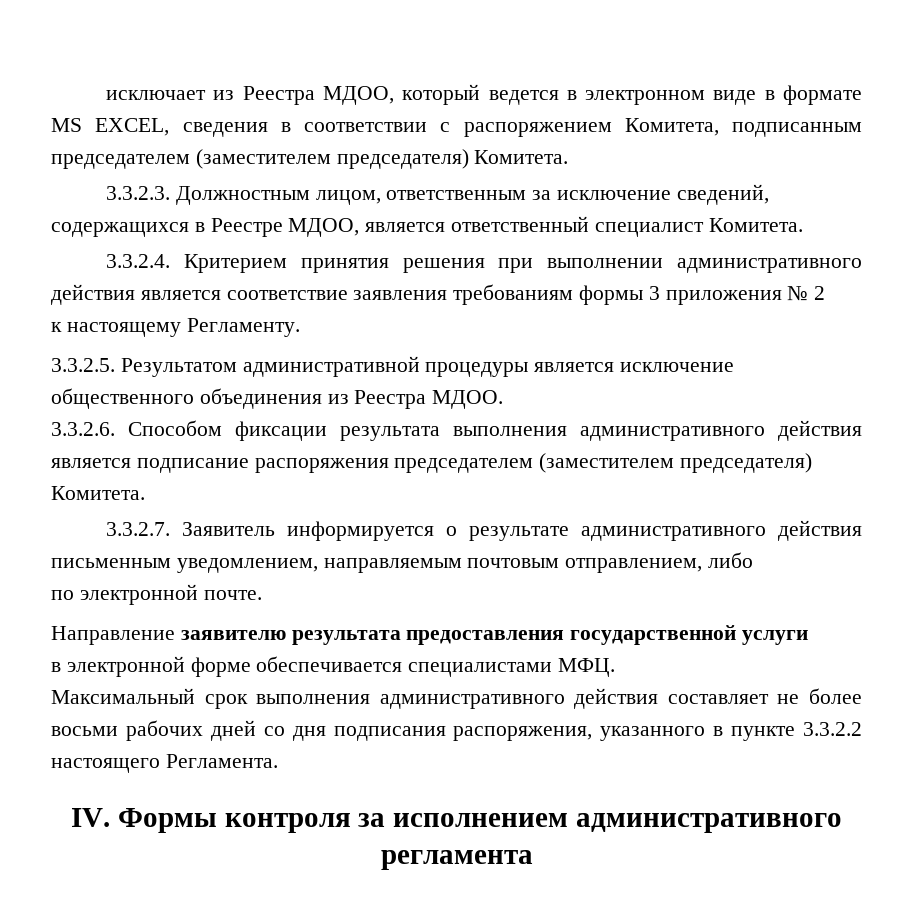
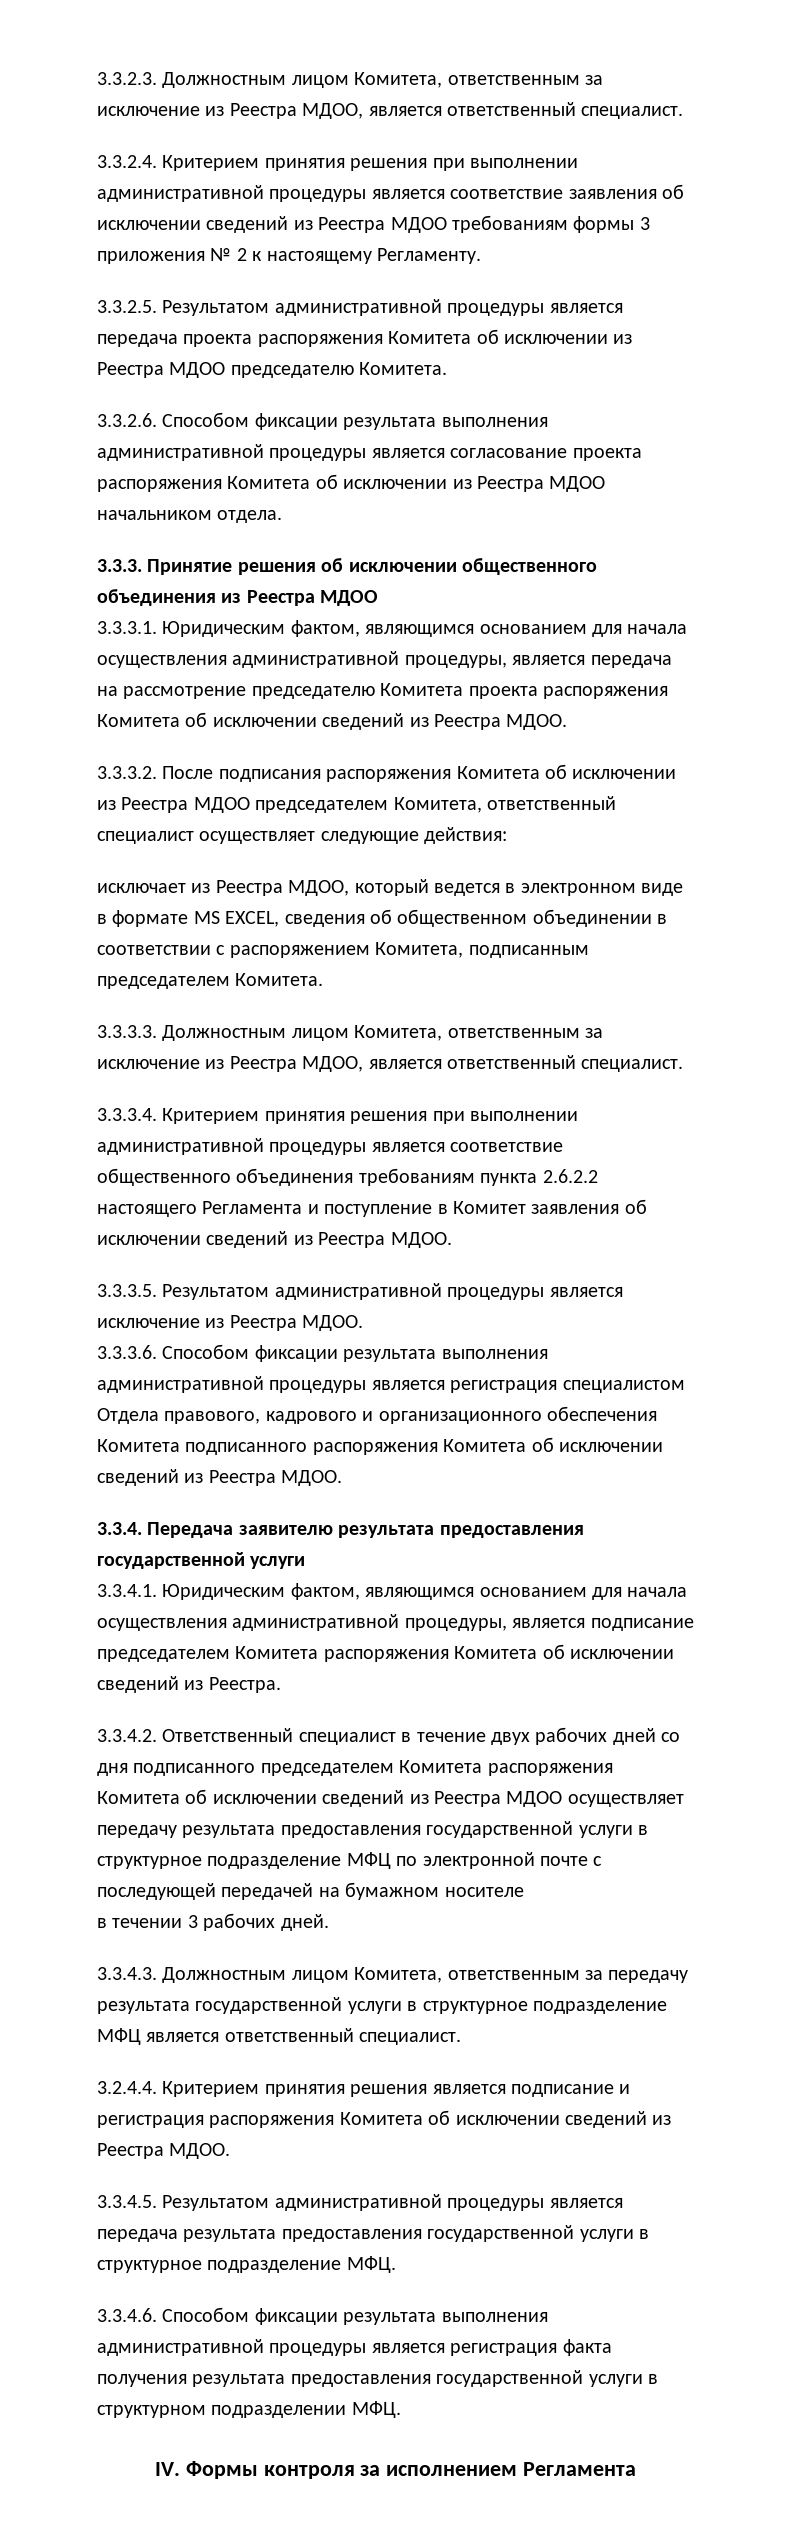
+ 3.3.2.3. Должностным лицом Комитета, ответственным за исключение из Реестра МДОО, является ответственный специалист.
+ 3.3.2.4. Критерием принятия решения при выполнении административной процедуры является соответствие заявления об исключении сведений из Реестра МДОО требованиям формы 3 приложения № 2 к настоящему Регламенту.
+ 3.3.2.5. Результатом административной процедуры является передача проекта распоряжения Комитета об исключении из Реестра МДОО председателю Комитета.
+ 3.3.2.6. Способом фиксации результата выполнения административной процедуры является согласование проекта распоряжения Комитета об исключении из Реестра МДОО начальником отдела.
+ 3.3.3. Принятие решения об исключении общественного объединения из Реестра МДОО
+ 3.3.3.1. Юридическим фактом, являющимся основанием для начала осуществления административной процедуры, является передача на рассмотрение председателю Комитета проекта распоряжения Комитета об исключении сведений из Реестра МДОО.
+ 3.3.3.2. После подписания распоряжения Комитета об исключении из Реестра МДОО председателем Комитета, ответственный специалист осуществляет следующие действия:
- исключает из Реестра МДОО, который ведется в электронном виде в формате MS EXCEL, сведения в соответствии с распоряжением Комитета, подписанным председателем (заместителем председателя) Комитета.
- 3.3.2.3. Должностным лицом, ответственным за исключение сведений, содержащихся в Реестре МДОО, является ответственный специалист Комитета.
- 3.3.2.4. Критерием принятия решения при выполнении административного действия является соответствие заявления требованиям формы 3 приложения № 2
- к настоящему Регламенту.
- 3.3.2.5. Результатом административной процедуры является исключение общественного объединения из Реестра МДОО.
- 3.3.2.6. Способом фиксации результата выполнения административного действия является подписание распоряжения председателем (заместителем председателя) Комитета.
- 3.3.2.7. Заявитель информируется о результате административного действия письменным уведомлением, направляемым почтовым отправлением, либо
- по электронной почте.
- Направление заявителю результата предоставления государственной услуги
+ исключает из Реестра МДОО, который ведется в электронном виде в формате MS EXCEL, сведения об общественном объединении в соответствии с распоряжением Комитета, подписанным председателем Комитета.
+ 3.3.3.3. Должностным лицом Комитета, ответственным за исключение из Реестра МДОО, является ответственный специалист.
+ 3.3.3.4. Критерием принятия решения при выполнении административной процедуры является соответствие общественного объединения требованиям пункта 2.6.2.2 настоящего Регламента и поступление в Комитет заявления об исключении сведений из Реестра МДОО.
+ 3.3.3.5. Результатом административной процедуры является исключение из Реестра МДОО.
+ 3.3.3.6. Способом фиксации результата выполнения административной процедуры является регистрация специалистом Отдела правового, кадрового и организационного обеспечения Комитета подписанного распоряжения Комитета об исключении сведений из Реестра МДОО.
+ 3.3.4. Передача заявителю результата предоставления государственной услуги
- в электронной форме обеспечивается специалистами МФЦ.
- Максимальный срок выполнения административного действия составляет не более восьми рабочих дней со дня подписания распоряжения, указанного в пункте 3.3.2.2 настоящего Регламента.
+ 3.3.4.1. Юридическим фактом, являющимся основанием для начала осуществления административной процедуры, является подписание председателем Комитета распоряжения Комитета об исключении сведений из Реестра.
+ 3.3.4.2. Ответственный специалист в течение двух рабочих дней со дня подписанного председателем Комитета распоряжения Комитета об исключении сведений из Реестра МДОО осуществляет передачу результата предоставления государственной услуги в структурное подразделение МФЦ по электронной почте с последующей передачей на бумажном носителе
+ в течении 3 рабочих дней.
+ 3.3.4.3. Должностным лицом Комитета, ответственным за передачу результата государственной услуги в структурное подразделение МФЦ является ответственный специалист.
+ 3.2.4.4. Критерием принятия решения является подписание и регистрация распоряжения Комитета об исключении сведений из Реестра МДОО.
+ 3.3.4.5. Результатом административной процедуры является передача результата предоставления государственной услуги в структурное подразделение МФЦ.
+ 3.3.4.6. Способом фиксации результата выполнения административной процедуры является регистрация факта получения результата предоставления государственной услуги в структурном подразделении МФЦ.
- IV. Формы контроля за исполнением административного регламента
+ IV. Формы контроля за исполнением Регламента

